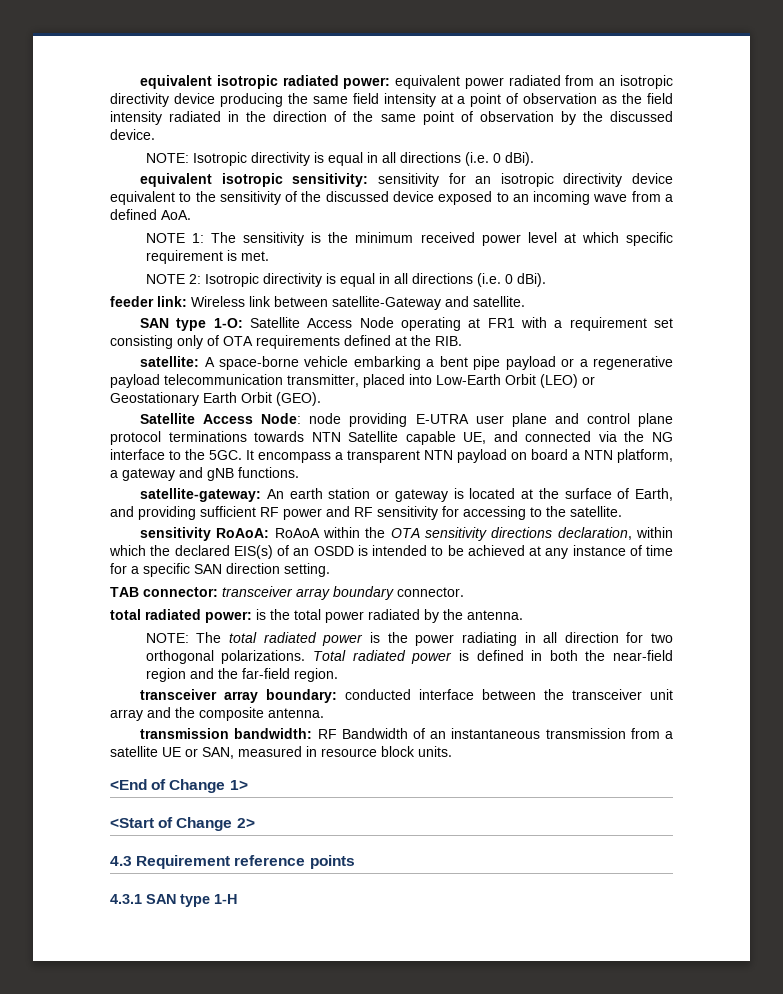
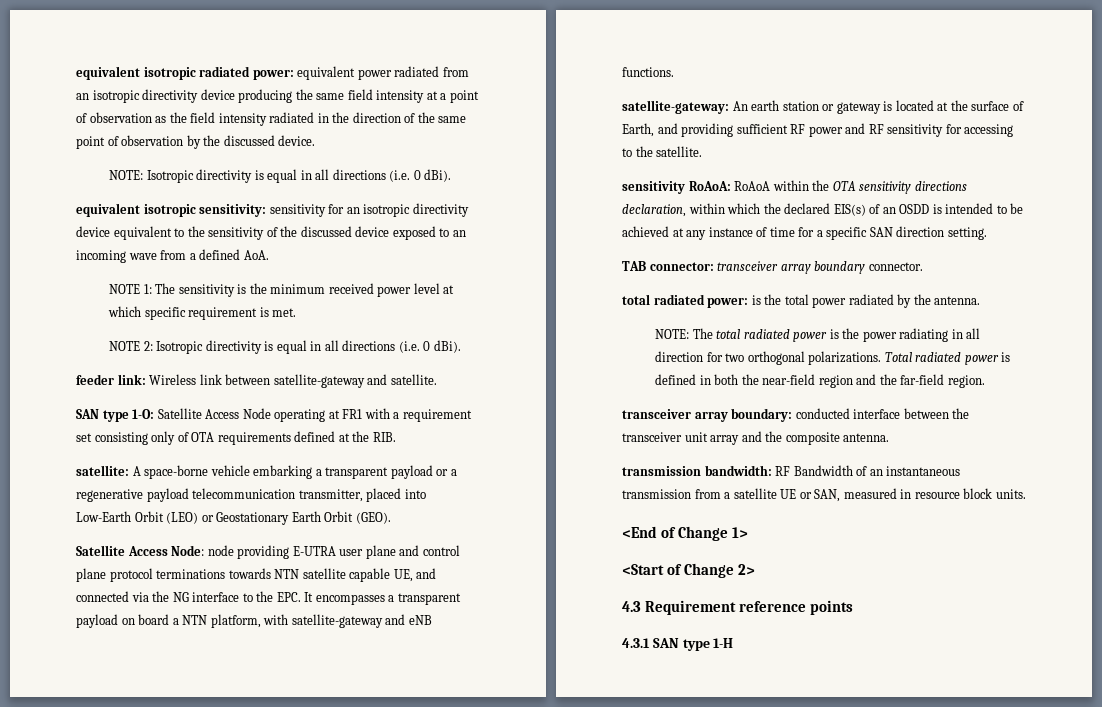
- feeder link: Wireless link between satellite-Gateway and satellite.
+ feeder link: Wireless link between satellite-gateway and satellite.
- satellite: A space-borne vehicle embarking a bent pipe payload or a regenerative payload telecommunication transmitter, placed into Low-Earth Orbit (LEO) or Geostationary Earth Orbit (GEO).
+ satellite: A space-borne vehicle embarking a transparent payload or a regenerative payload telecommunication transmitter, placed into Low-Earth Orbit (LEO) or Geostationary Earth Orbit (GEO).
- Satellite Access Node: node providing E-UTRA user plane and control plane protocol terminations towards NTN Satellite capable UE, and connected via the NG interface to the 5GC. It encompass a transparent NTN payload on board a NTN platform, a gateway and gNB functions.
+ Satellite Access Node: node providing E-UTRA user plane and control plane protocol terminations towards NTN satellite capable UE, and connected via the NG interface to the EPC. It encompasses a transparent payload on board a NTN platform, with satellite-gateway and eNB functions.

